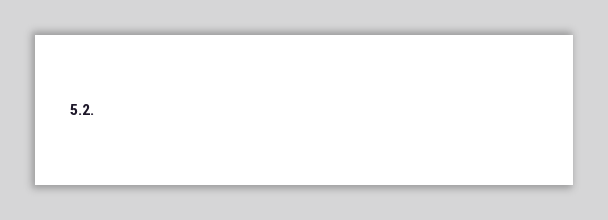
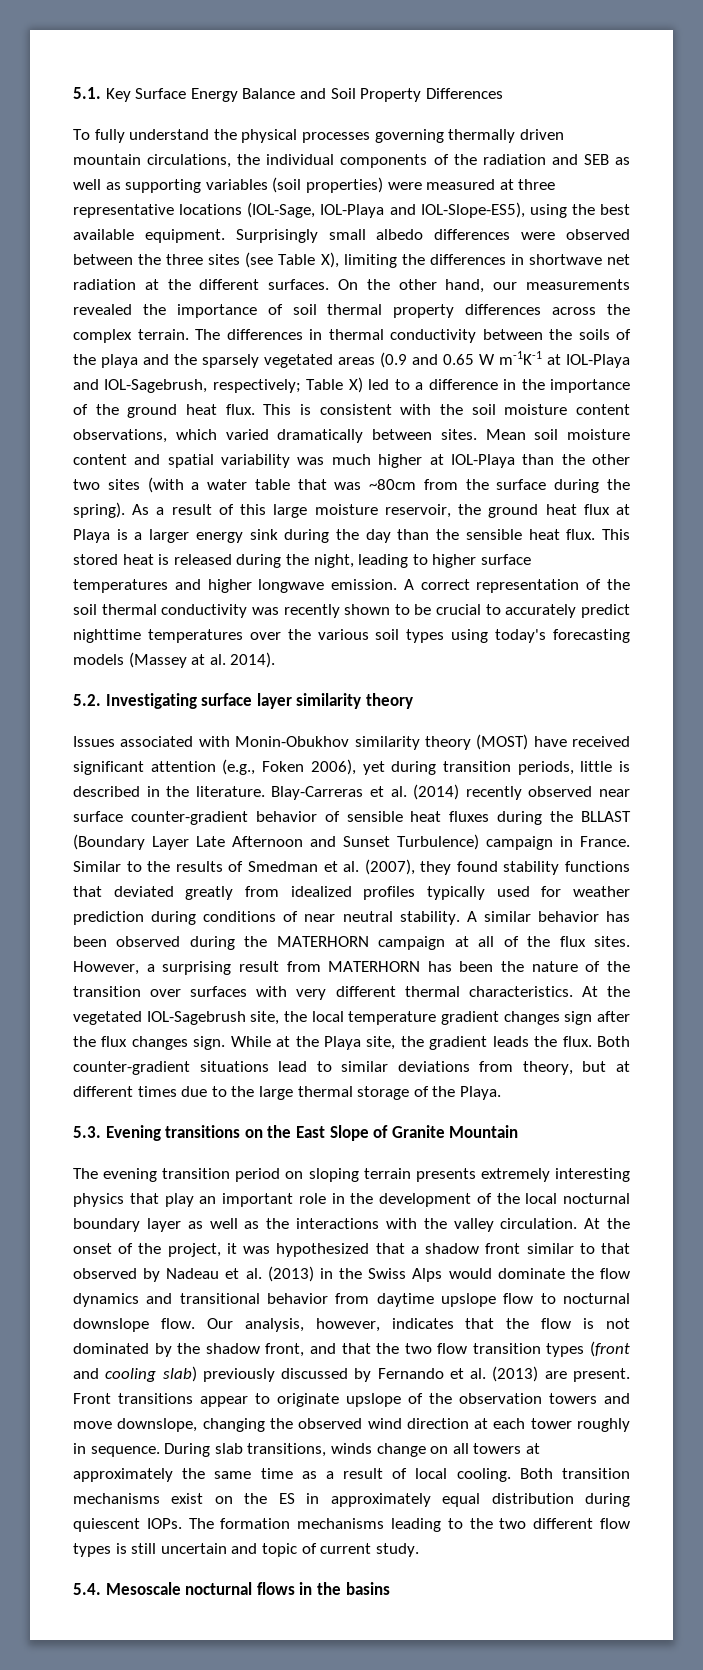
- 5.2.
+ 5.1. Key Surface Energy Balance and Soil Property Differences
+ To fully understand the physical processes governing thermally driven mountain circulations, the individual components of the radiation and SEB as well as supporting variables (soil properties) were measured at three representative locations (IOL-Sage, IOL-Playa and IOL-Slope-ES5), using the best available equipment. Surprisingly small albedo differences were observed between the three sites (see Table X), limiting the differences in shortwave net radiation at the different surfaces. On the other hand, our measurements revealed the importance of soil thermal property differences across the complex terrain. The differences in thermal conductivity between the soils of the playa and the sparsely vegetated areas (0.9 and 0.65 W m-1K-1 at IOL-Playa and IOL-Sagebrush, respectively; Table X) led to a difference in the importance of the ground heat flux. This is consistent with the soil moisture content observations, which varied dramatically between sites. Mean soil moisture content and spatial variability was much higher at IOL-Playa than the other two sites (with a water table that was ~80cm from the surface during the spring). As a result of this large moisture reservoir, the ground heat flux at Playa is a larger energy sink during the day than the sensible heat flux. This stored heat is released during the night, leading to higher surface temperatures and higher longwave emission. A correct representation of the soil thermal conductivity was recently shown to be crucial to accurately predict nighttime temperatures over the various soil types using today's forecasting models (Massey at al. 2014).
+ 5.2. Investigating surface layer similarity theory
+ Issues associated with Monin-Obukhov similarity theory (MOST) have received significant attention (e.g., Foken 2006), yet during transition periods, little is described in the literature. Blay-Carreras et al. (2014) recently observed near surface counter-gradient behavior of sensible heat fluxes during the BLLAST (Boundary Layer Late Afternoon and Sunset Turbulence) campaign in France. Similar to the results of Smedman et al. (2007), they found stability functions that deviated greatly from idealized profiles typically used for weather prediction during conditions of near neutral stability. A similar behavior has been observed during the MATERHORN campaign at all of the flux sites. However, a surprising result from MATERHORN has been the nature of the transition over surfaces with very different thermal characteristics. At the vegetated IOL-Sagebrush site, the local temperature gradient changes sign after the flux changes sign. While at the Playa site, the gradient leads the flux. Both counter-gradient situations lead to similar deviations from theory, but at different times due to the large thermal storage of the Playa.
+ 5.3. Evening transitions on the East Slope of Granite Mountain
+ The evening transition period on sloping terrain presents extremely interesting physics that play an important role in the development of the local nocturnal boundary layer as well as the interactions with the valley circulation. At the onset of the project, it was hypothesized that a shadow front similar to that observed by Nadeau et al. (2013) in the Swiss Alps would dominate the flow dynamics and transitional behavior from daytime upslope flow to nocturnal downslope flow. Our analysis, however, indicates that the flow is not dominated by the shadow front, and that the two flow transition types (front and cooling slab) previously discussed by Fernando et al. (2013) are present. Front transitions appear to originate upslope of the observation towers and move downslope, changing the observed wind direction at each tower roughly in sequence. During slab transitions, winds change on all towers at approximately the same time as a result of local cooling. Both transition mechanisms exist on the ES in approximately equal distribution during quiescent IOPs. The formation mechanisms leading to the two different flow types is still uncertain and topic of current study.
+ 5.4. Mesoscale nocturnal flows in the basins

